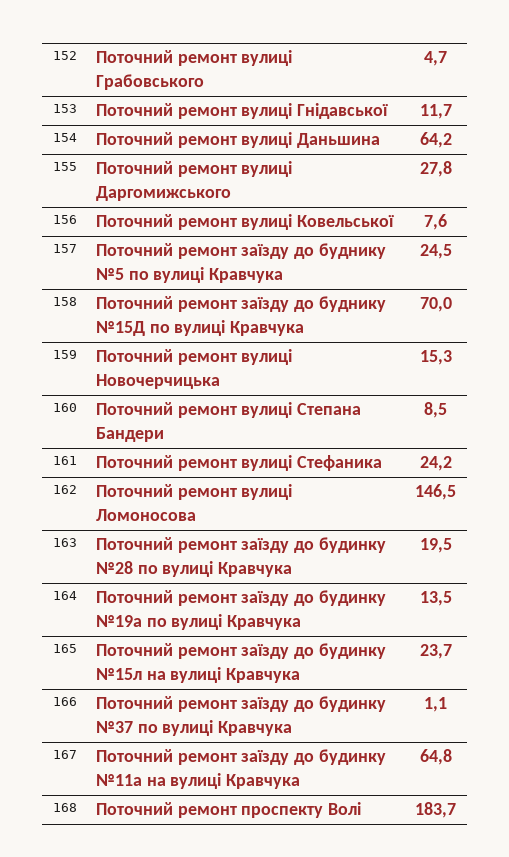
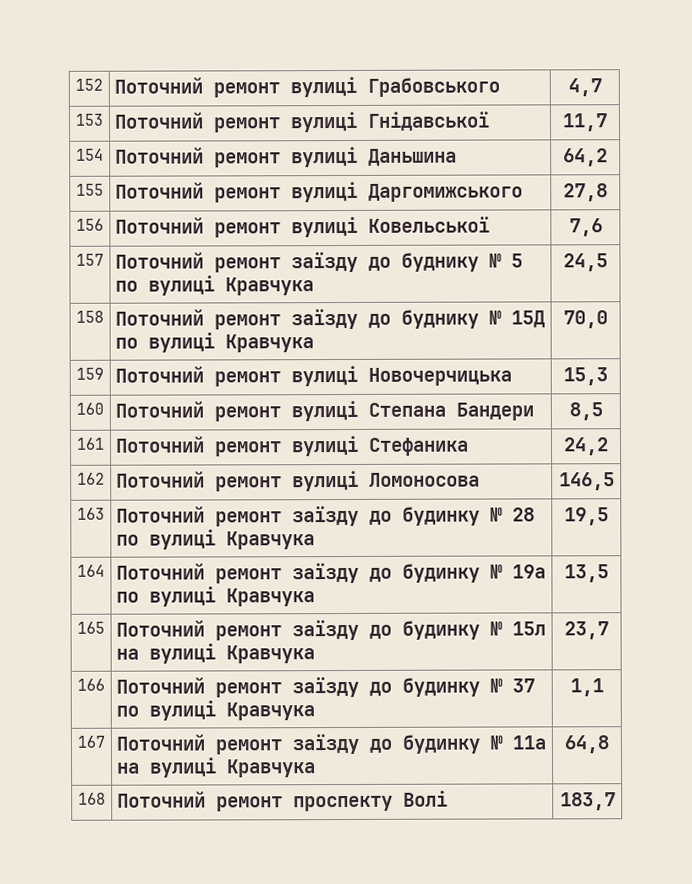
- 157 | Поточний ремонт заїзду до буднику №5 по вулиці Кравчука | 24,5
+ 157 | Поточний ремонт заїзду до буднику № 5 по вулиці Кравчука | 24,5
- 158 | Поточний ремонт заїзду до буднику №15Д по вулиці Кравчука | 70,0
+ 158 | Поточний ремонт заїзду до буднику № 15Д по вулиці Кравчука | 70,0
- 163 | Поточний ремонт заїзду до будинку №28 по вулиці Кравчука | 19,5
+ 163 | Поточний ремонт заїзду до будинку № 28 по вулиці Кравчука | 19,5
- 164 | Поточний ремонт заїзду до будинку №19а по вулиці Кравчука | 13,5
+ 164 | Поточний ремонт заїзду до будинку № 19а по вулиці Кравчука | 13,5
- 165 | Поточний ремонт заїзду до будинку №15л на вулиці Кравчука | 23,7
+ 165 | Поточний ремонт заїзду до будинку № 15л на вулиці Кравчука | 23,7
- 166 | Поточний ремонт заїзду до будинку №37 по вулиці Кравчука | 1,1
+ 166 | Поточний ремонт заїзду до будинку № 37 по вулиці Кравчука | 1,1
- 167 | Поточний ремонт заїзду до будинку №11а на вулиці Кравчука | 64,8
+ 167 | Поточний ремонт заїзду до будинку № 11а на вулиці Кравчука | 64,8

